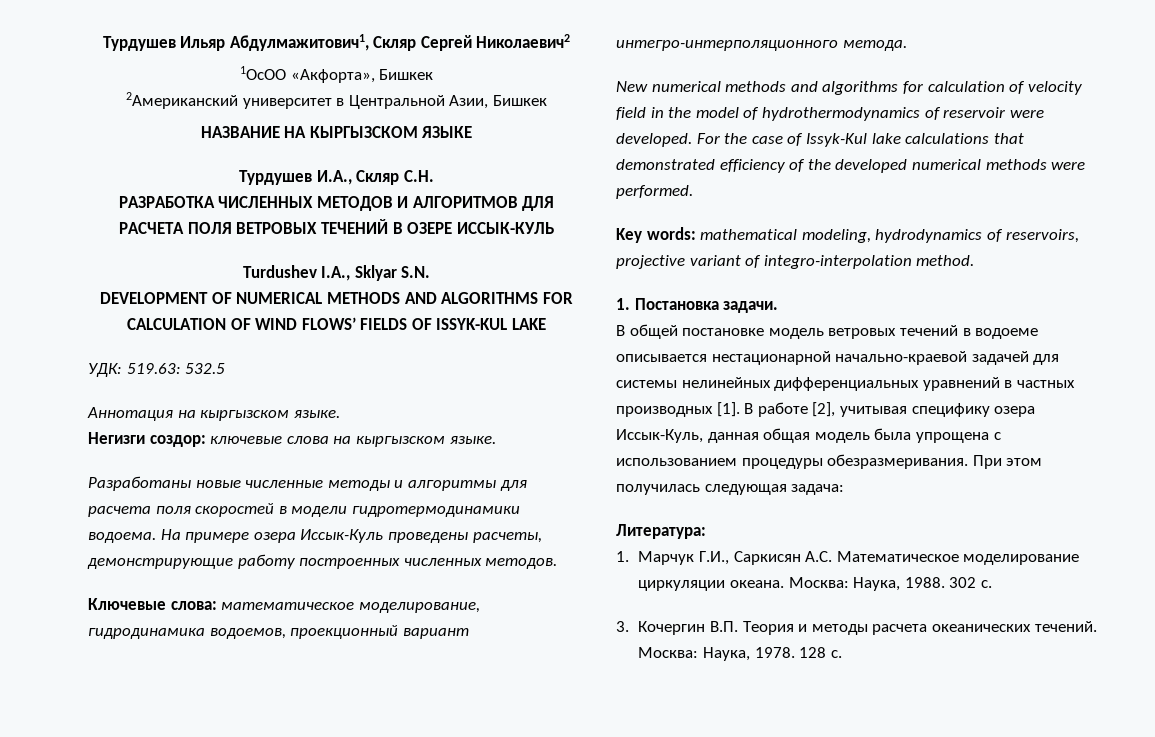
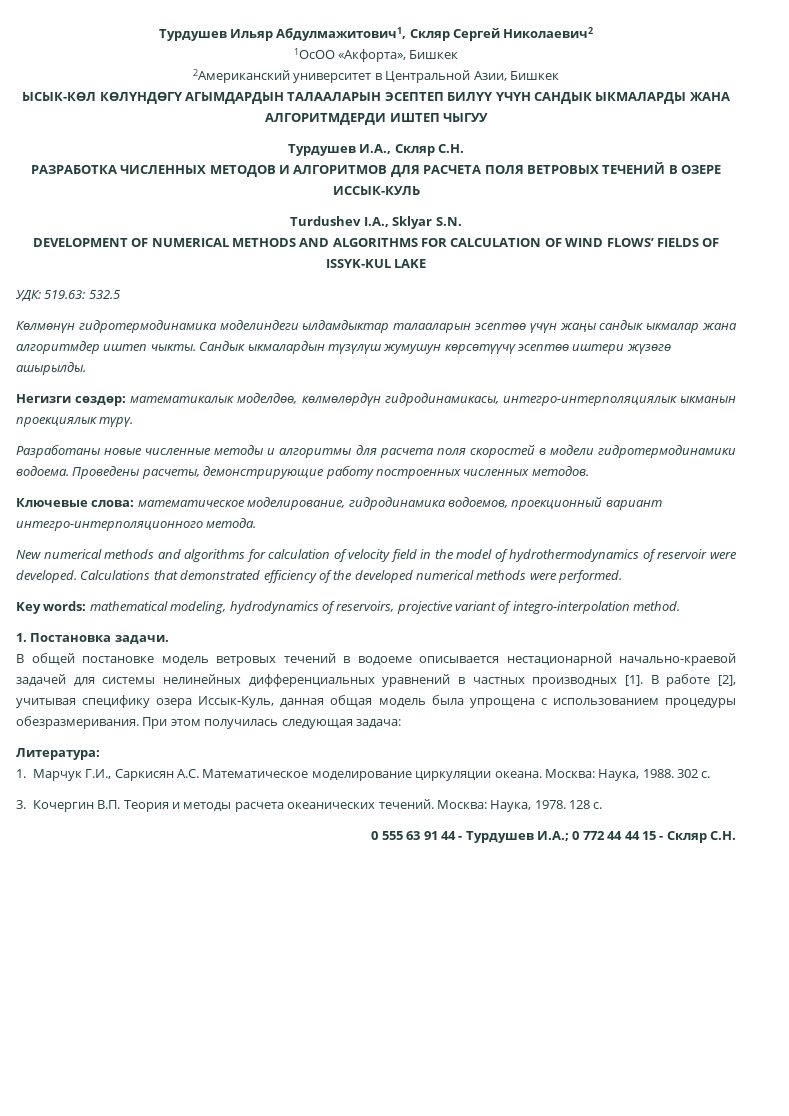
- НАЗВАНИЕ НА КЫРГЫЗСКОМ ЯЗЫКЕ
+ ЫСЫК-КӨЛ КӨЛҮНДӨГҮ АГЫМДАРДЫН ТАЛААЛАРЫН ЭСЕПТЕП БИЛҮҮ ҮЧҮН САНДЫК ЫКМАЛАРДЫ ЖАНА АЛГОРИТМДЕРДИ ИШТЕП ЧЫГУУ
- Аннотация на кыргызском языке.
- Негизги создор: ключевые слова на кыргызском языке.
+ Көлмөнүн гидротермодинамика моделиндеги ылдамдыктар талааларын эсептөө үчүн жаңы сандык ыкмалар жана алгоритмдер иштеп чыкты. Сандык ыкмалардын түзүлүш жумушун көрсөтүүчү эсептөө иштери жүзөгө ашырылды.
+ Негизги сөздөр: математикалык моделдөө, көлмөлөрдүн гидродинамикасы, интегро-интерполяциялык ыкманын проекциялык түрү.
- На примере озера Иссык-Куль проведены расчеты, демонстрирующие работу построенных численных методов.
+ Проведены расчеты, демонстрирующие работу построенных численных методов.
- For the case of Issyk-Kul lake calculations that demonstrated efficiency of the developed numerical methods were performed.
+ Calculations that demonstrated efficiency of the developed numerical methods were performed.
+ 0 555 63 91 44 - Турдушев И.А.; 0 772 44 44 15 - Скляр С.Н.

